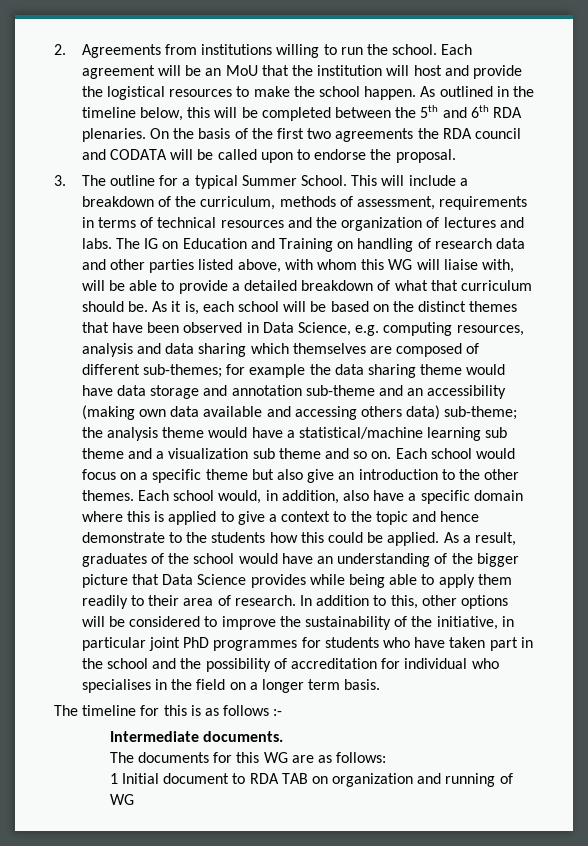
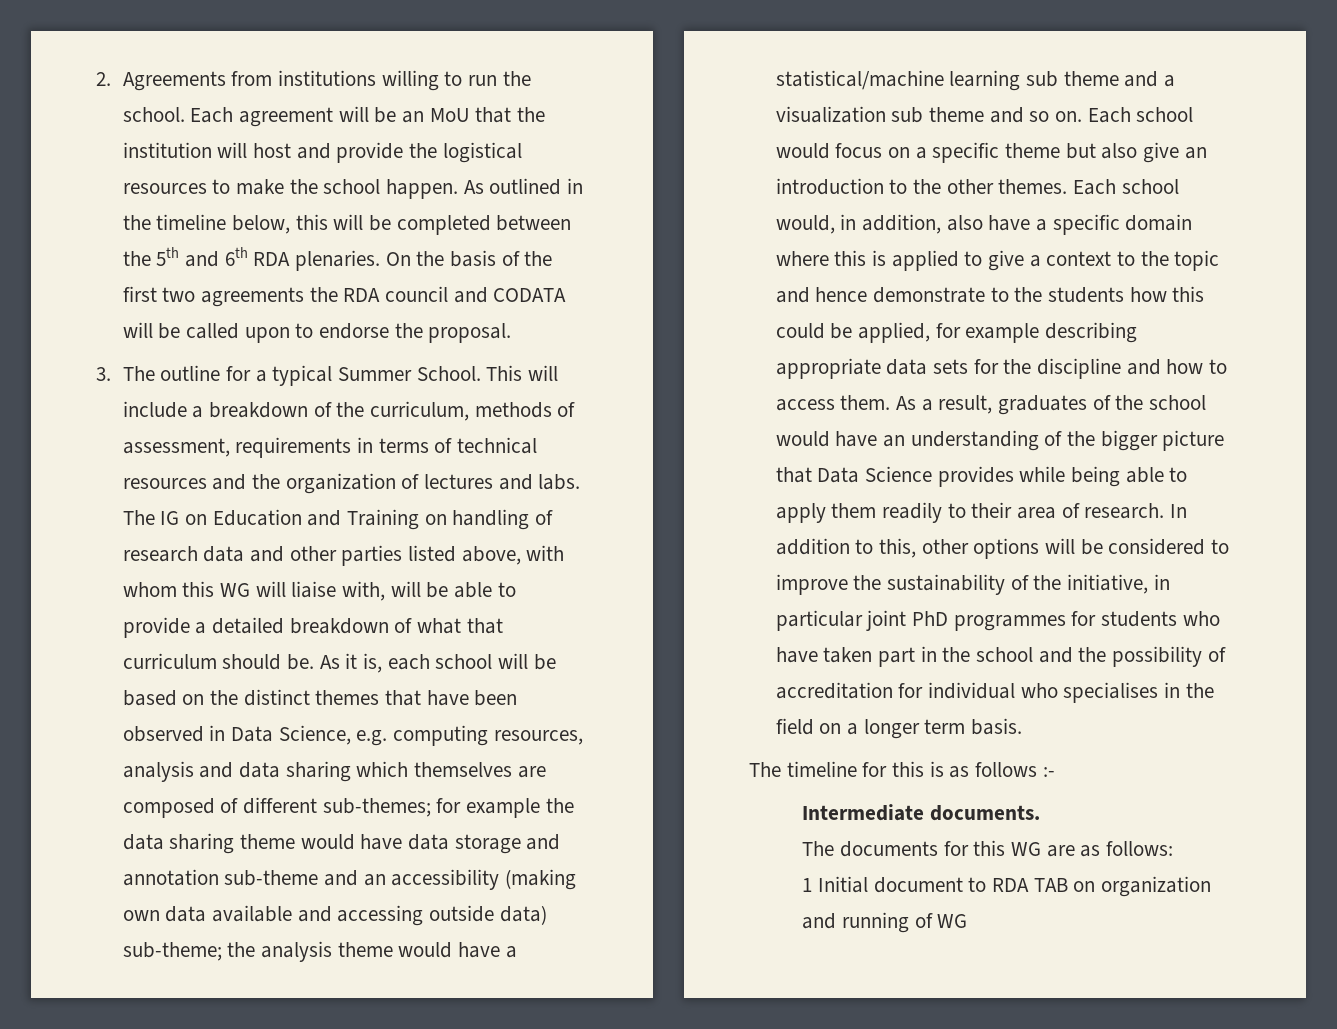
- for example the data sharing theme would have data storage and annotation sub-theme and an accessibility (making own data available and accessing others data) sub-theme;
+ for example the data sharing theme would have data storage and annotation sub-theme and an accessibility (making own data available and accessing outside data) sub-theme;
- Each school would, in addition, also have a specific domain where this is applied to give a context to the topic and hence demonstrate to the students how this could be applied.
+ Each school would, in addition, also have a specific domain where this is applied to give a context to the topic and hence demonstrate to the students how this could be applied, for example describing appropriate data sets for the discipline and how to access them.

